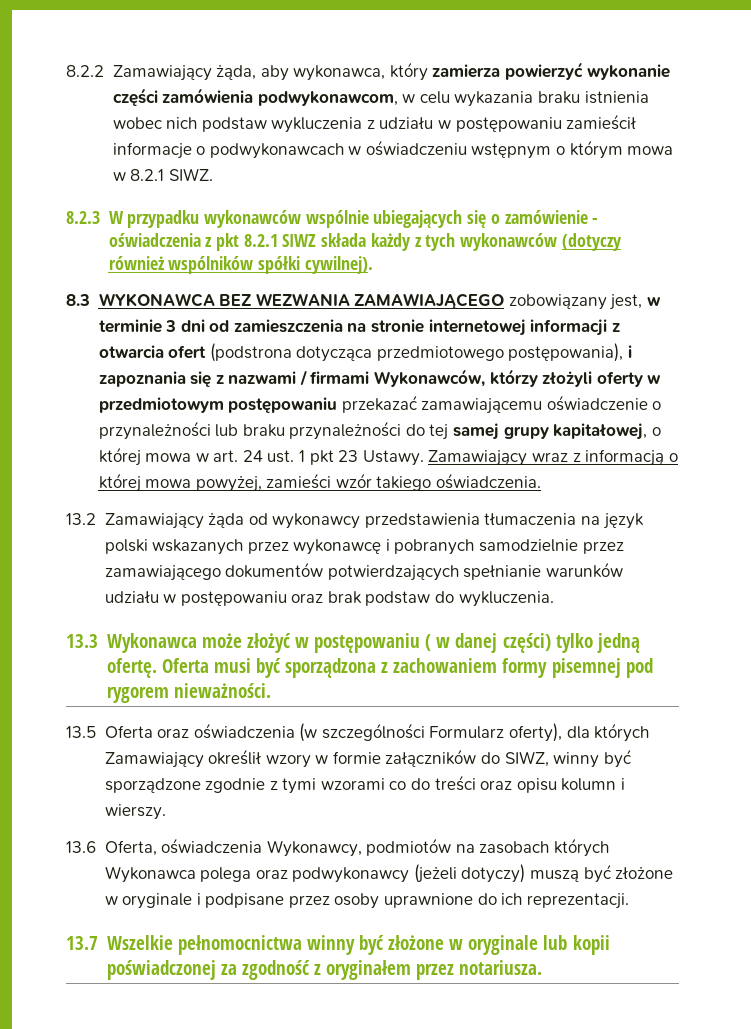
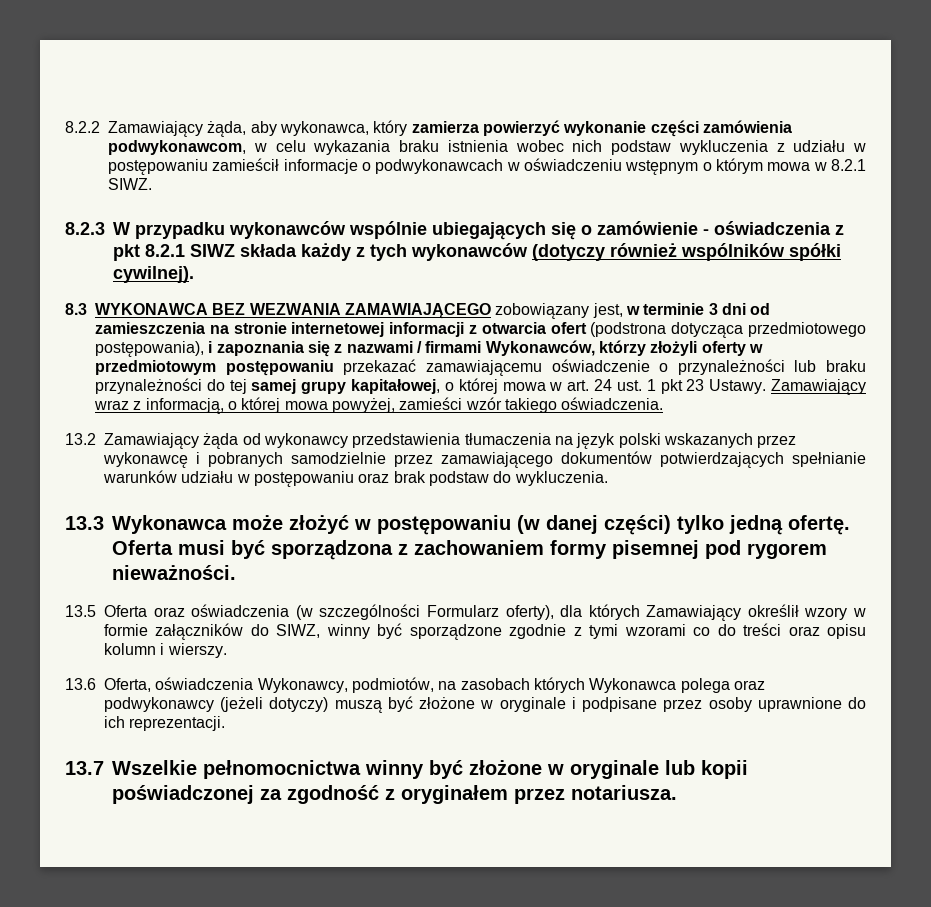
- Zamawiający wraz z informacją o której mowa powyżej, zamieści wzór takiego oświadczenia.
+ Zamawiający wraz z informacją, o której mowa powyżej, zamieści wzór takiego oświadczenia.
- 13.3 Wykonawca może złożyć w postępowaniu ( w danej części) tylko jedną ofertę.
+ 13.3 Wykonawca może złożyć w postępowaniu (w danej części) tylko jedną ofertę.
- 13.6 Oferta, oświadczenia Wykonawcy, podmiotów na zasobach których Wykonawca polega oraz podwykonawcy (jeżeli dotyczy) muszą być złożone w oryginale i podpisane przez osoby uprawnione do ich reprezentacji.
+ 13.6 Oferta, oświadczenia Wykonawcy, podmiotów, na zasobach których Wykonawca polega oraz podwykonawcy (jeżeli dotyczy) muszą być złożone w oryginale i podpisane przez osoby uprawnione do ich reprezentacji.

